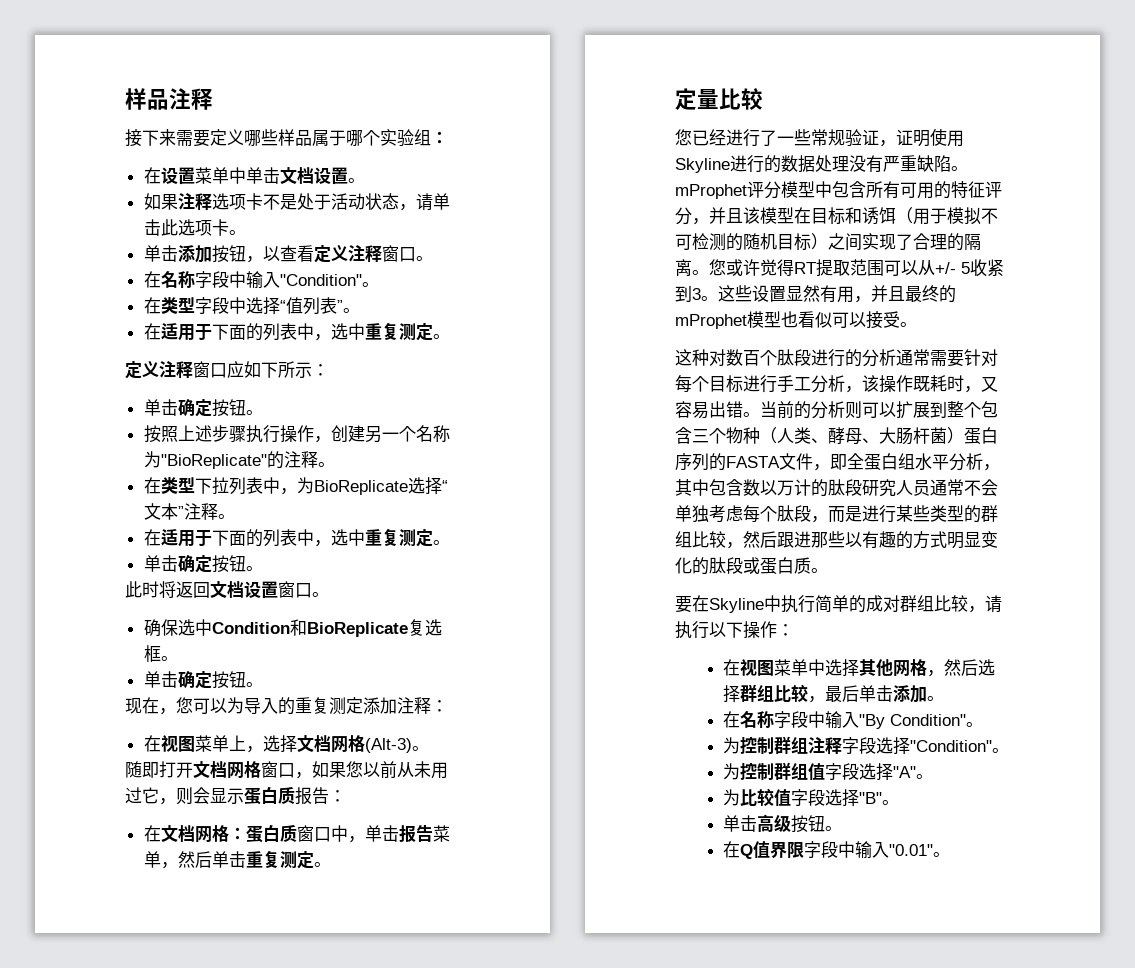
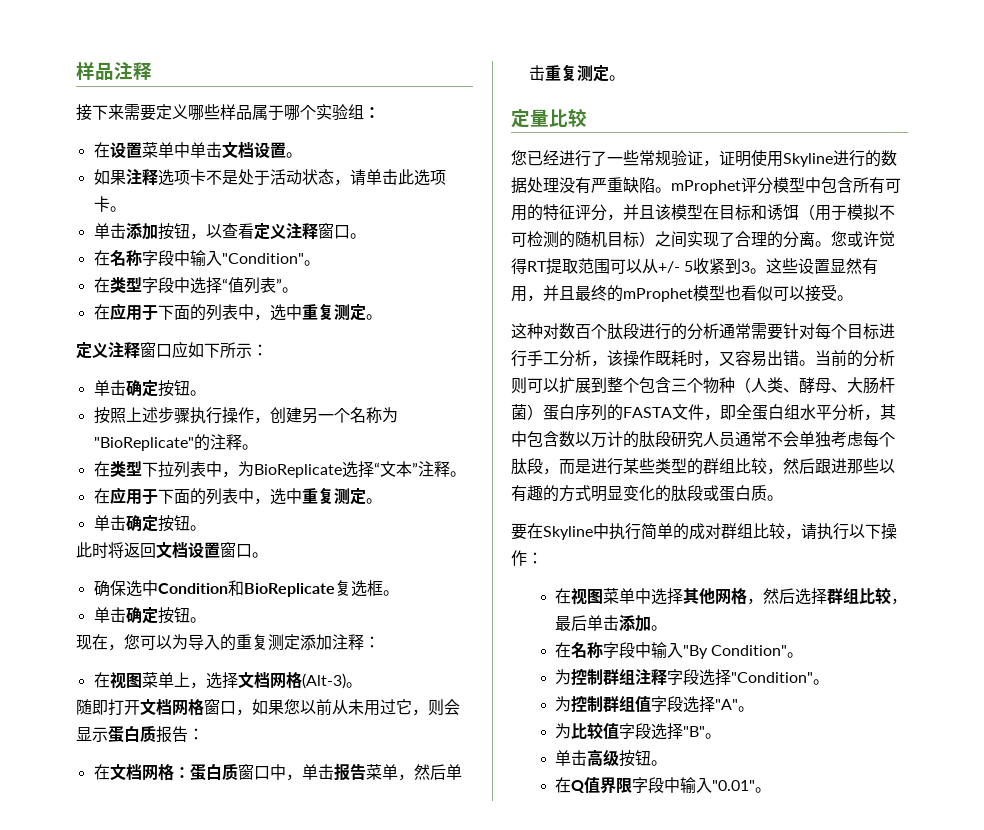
  在类型字段中选择“值列表”。
- 在适用于下面的列表中，选中重复测定。
+ 在应用于下面的列表中，选中重复测定。
  在类型下拉列表中，为BioReplicate选择“文本”注释。
- 在适用于下面的列表中，选中重复测定。
+ 在应用于下面的列表中，选中重复测定。
- 您已经进行了一些常规验证，证明使用Skyline进行的数据处理没有严重缺陷。mProphet评分模型中包含所有可用的特征评分，并且该模型在目标和诱饵（用于模拟不可检测的随机目标）之间实现了合理的隔离。
+ 您已经进行了一些常规验证，证明使用Skyline进行的数据处理没有严重缺陷。mProphet评分模型中包含所有可用的特征评分，并且该模型在目标和诱饵（用于模拟不可检测的随机目标）之间实现了合理的分离。

